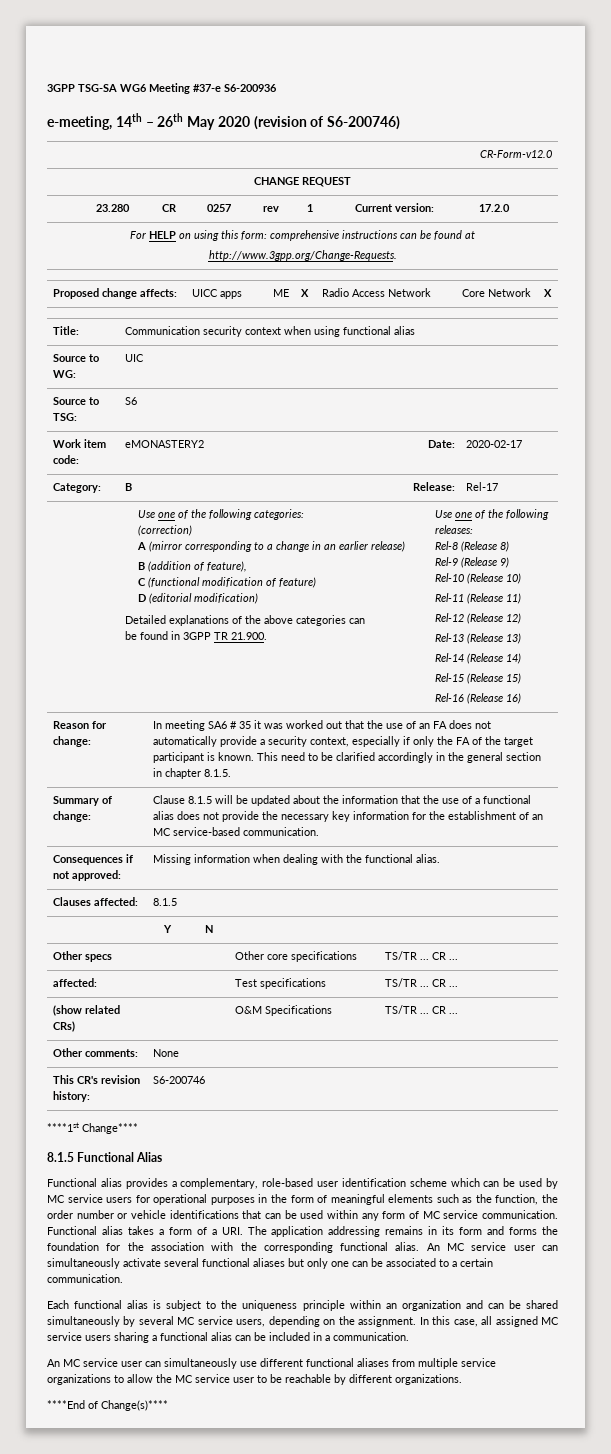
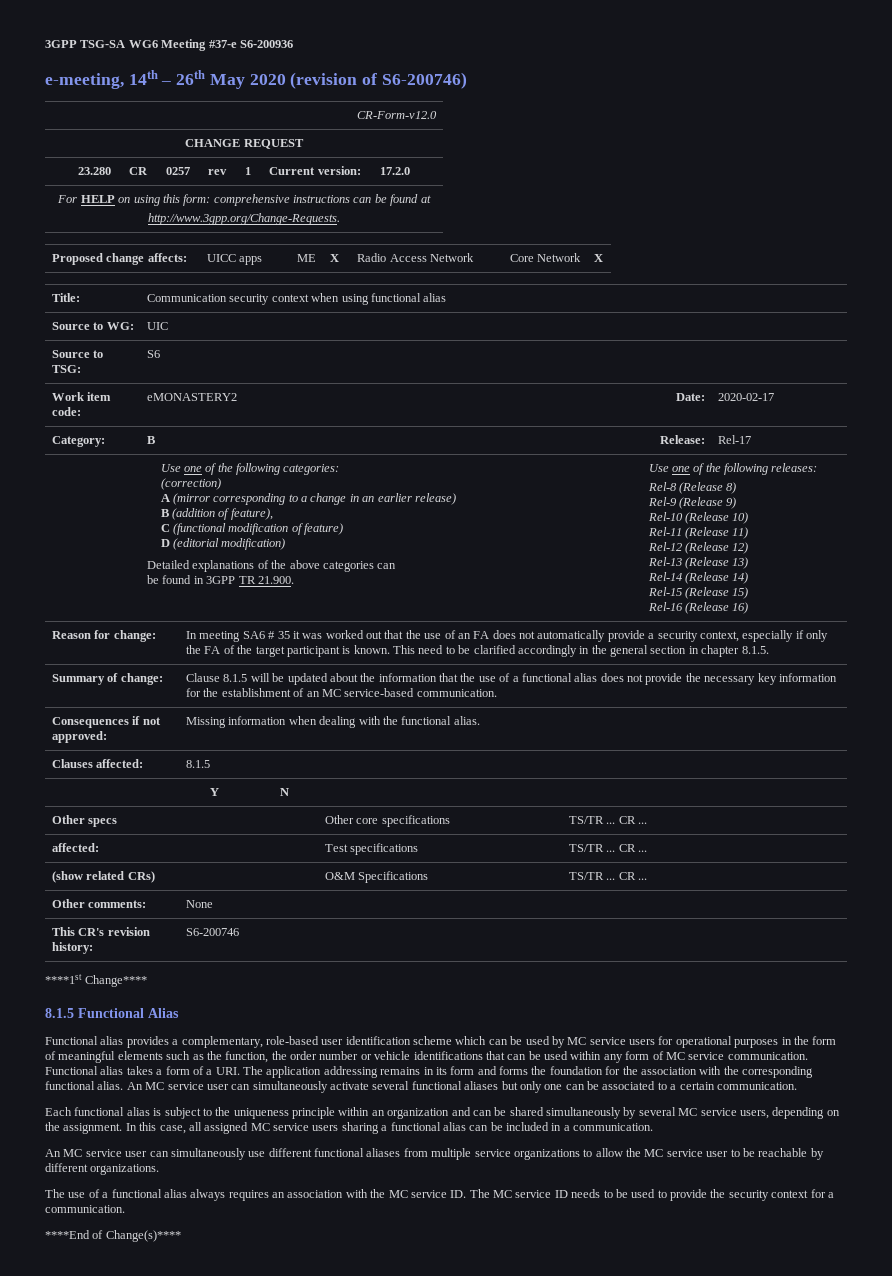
+ The use of a functional alias always requires an association with the MC service ID. The MC service ID needs to be used to provide the security context for a communication.

